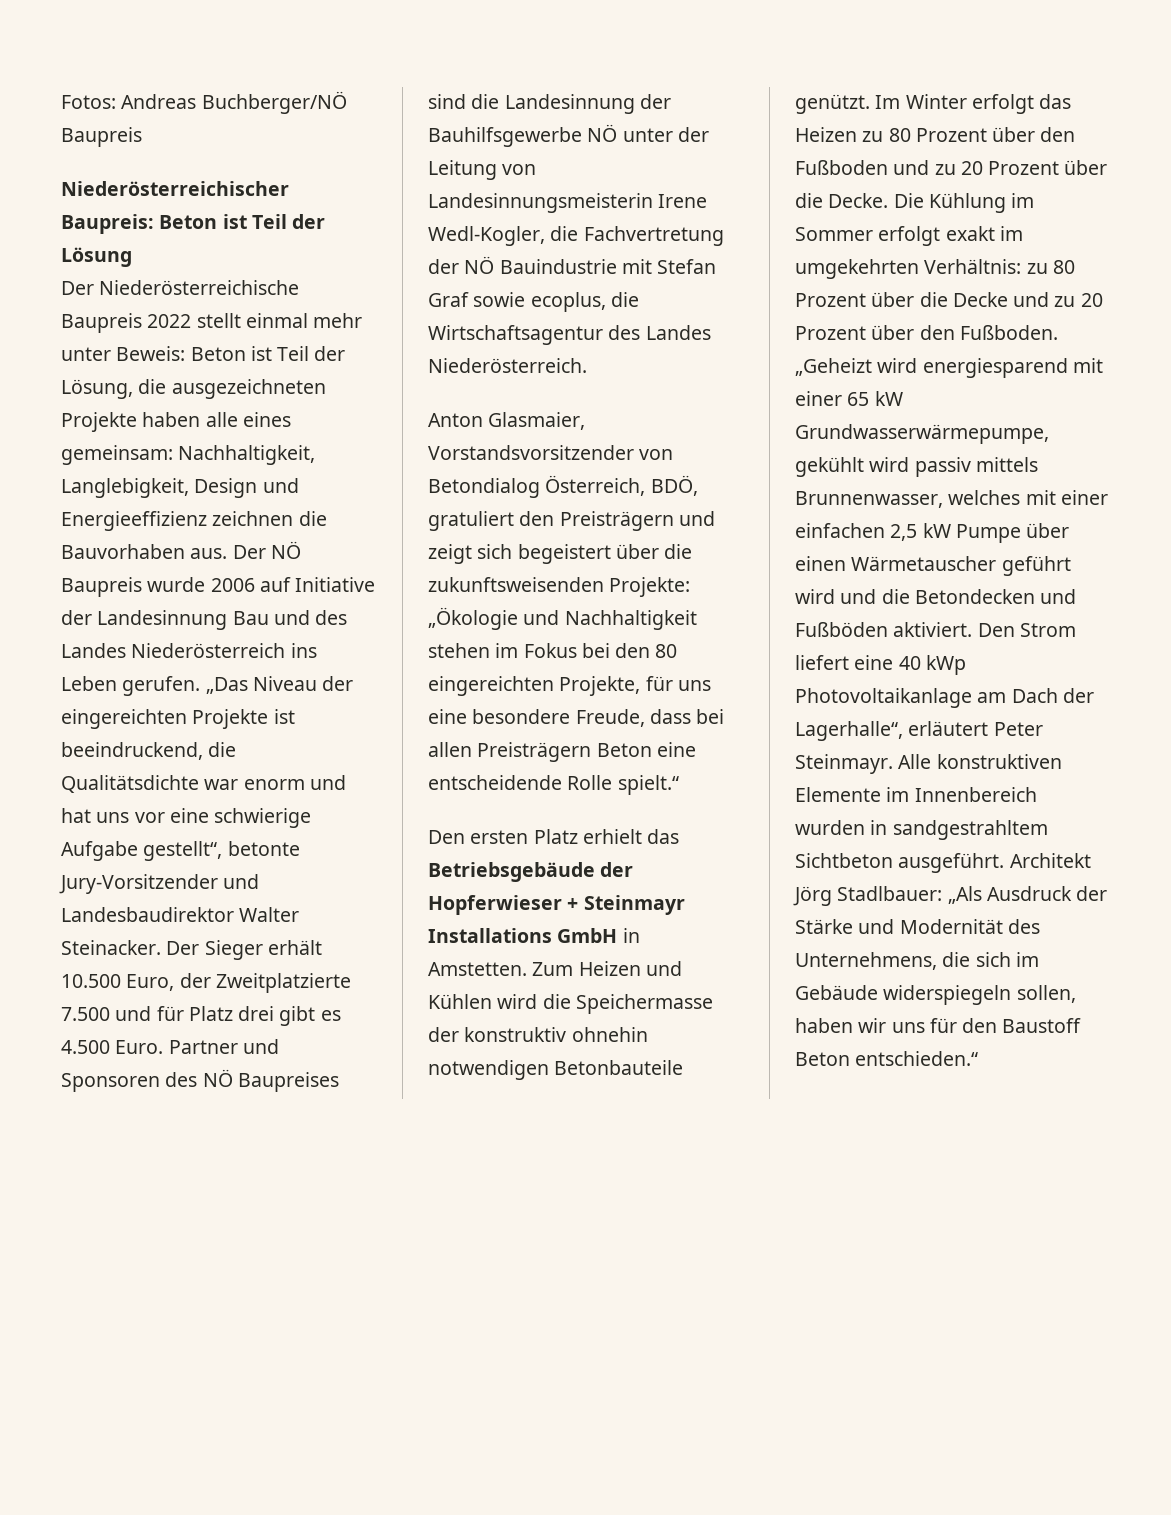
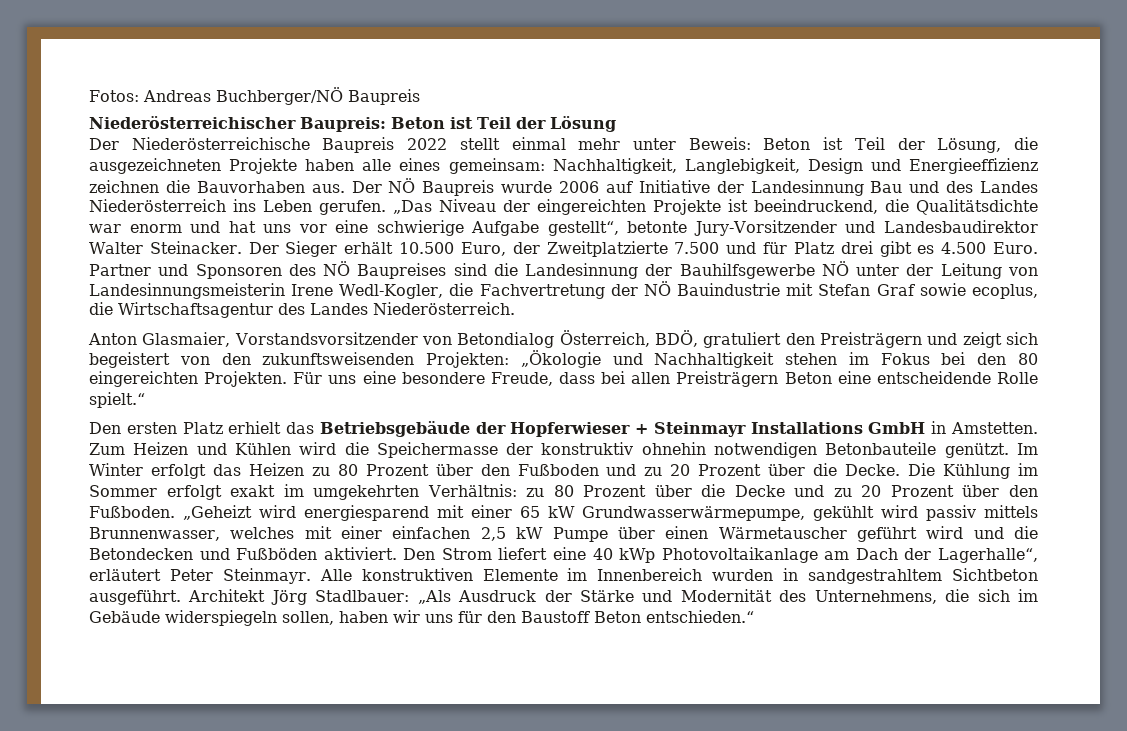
- Anton Glasmaier, Vorstandsvorsitzender von Betondialog Österreich, BDÖ, gratuliert den Preisträgern und zeigt sich begeistert über die zukunftsweisenden Projekte: „Ökologie und Nachhaltigkeit stehen im Fokus bei den 80 eingereichten Projekte, für uns eine besondere Freude, dass bei allen Preisträgern Beton eine entscheidende Rolle spielt.“
+ Anton Glasmaier, Vorstandsvorsitzender von Betondialog Österreich, BDÖ, gratuliert den Preisträgern und zeigt sich begeistert von den zukunftsweisenden Projekten: „Ökologie und Nachhaltigkeit stehen im Fokus bei den 80 eingereichten Projekten. Für uns eine besondere Freude, dass bei allen Preisträgern Beton eine entscheidende Rolle spielt.“

